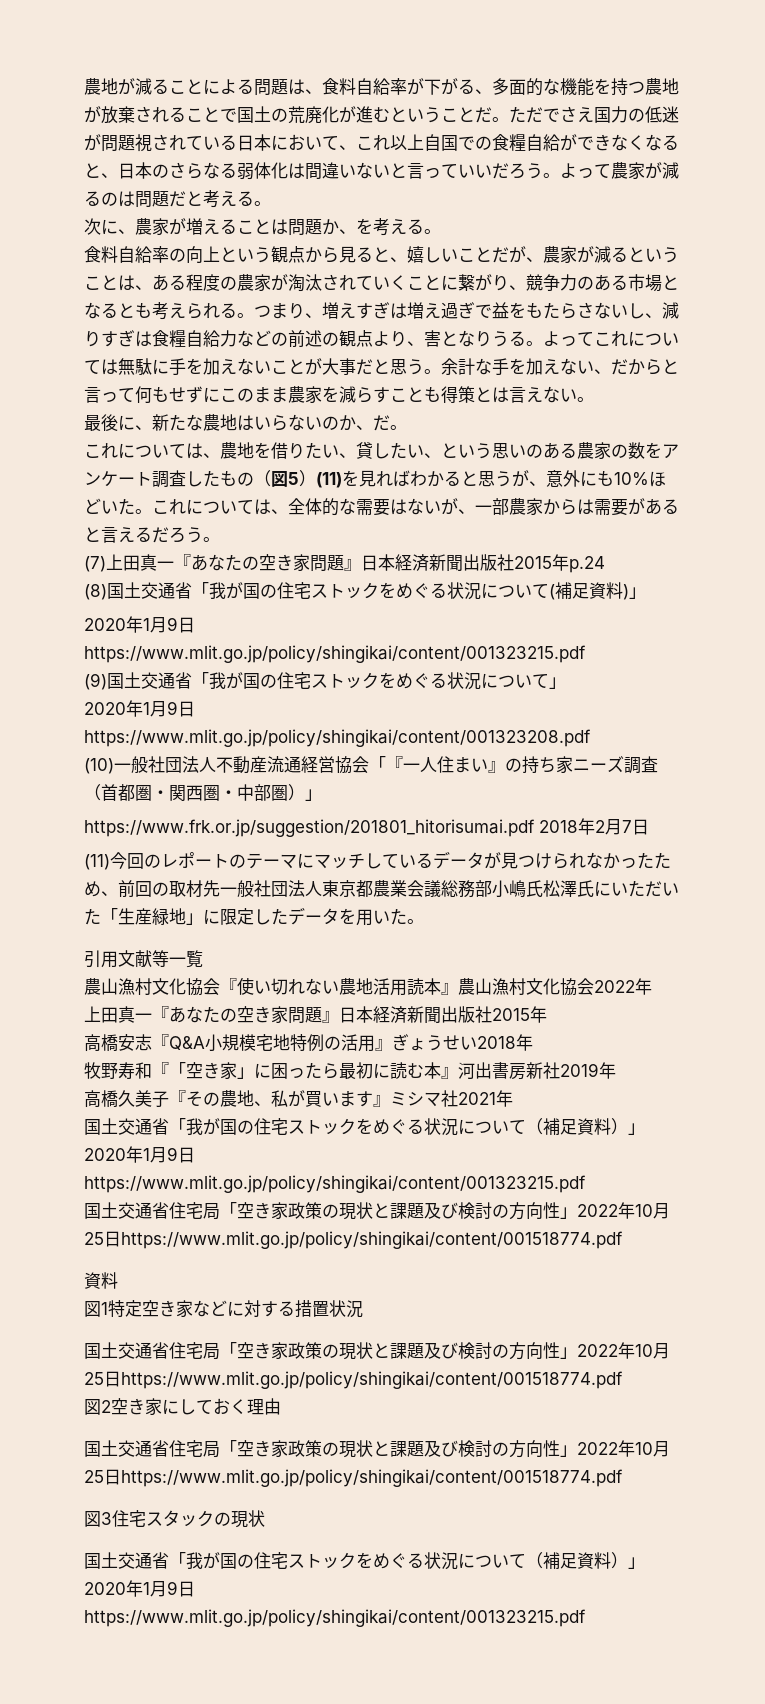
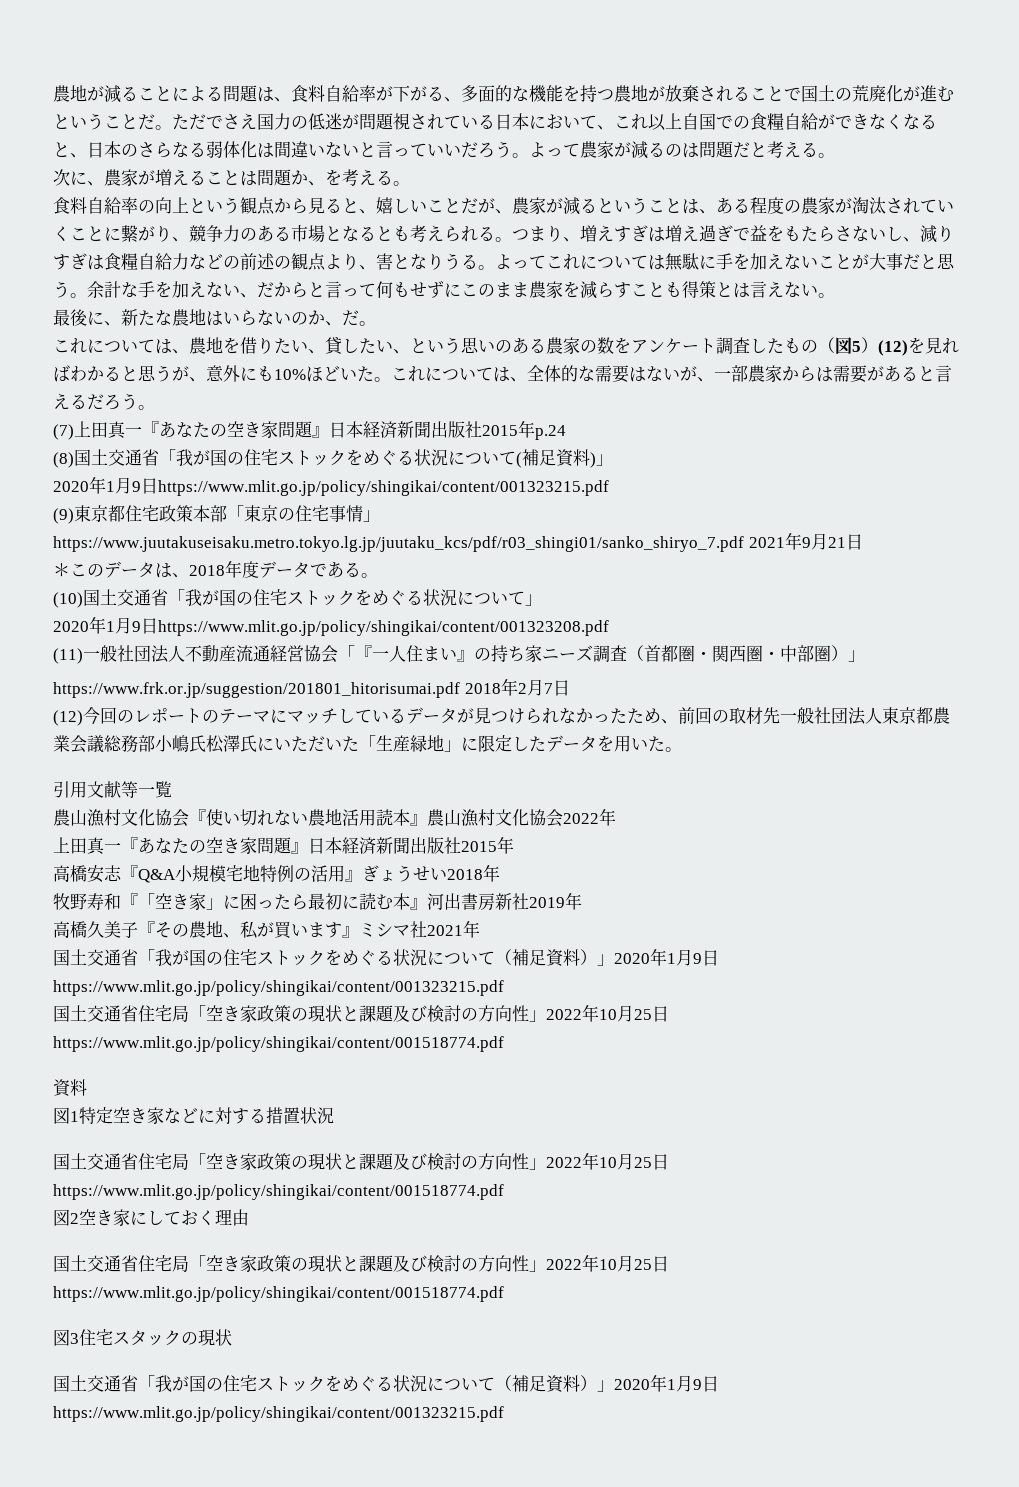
- これについては、農地を借りたい、貸したい、という思いのある農家の数をアンケート調査したもの（図5）(11)を見ればわかると思うが、意外にも10%ほどいた。
+ これについては、農地を借りたい、貸したい、という思いのある農家の数をアンケート調査したもの（図5）(12)を見ればわかると思うが、意外にも10%ほどいた。
- (9)国土交通省「我が国の住宅ストックをめぐる状況について」
+ (9)東京都住宅政策本部「東京の住宅事情」https://www.juutakuseisaku.metro.tokyo.lg.jp/juutaku_kcs/pdf/r03_shingi01/sanko_shiryo_7.pdf 2021年9月21日
+ ＊このデータは、2018年度データである。
+ (10)国土交通省「我が国の住宅ストックをめぐる状況について」
- (10)一般社団法人不動産流通経営協会「『一人住まい』の持ち家ニーズ調査（首都圏・関西圏・中部圏）」
+ (11)一般社団法人不動産流通経営協会「『一人住まい』の持ち家ニーズ調査（首都圏・関西圏・中部圏）」
- (11)今回のレポートのテーマにマッチしているデータが見つけられなかったため、前回の取材先一般社団法人東京都農業会議総務部小嶋氏松澤氏にいただいた「生産緑地」に限定したデータを用いた。
+ (12)今回のレポートのテーマにマッチしているデータが見つけられなかったため、前回の取材先一般社団法人東京都農業会議総務部小嶋氏松澤氏にいただいた「生産緑地」に限定したデータを用いた。

